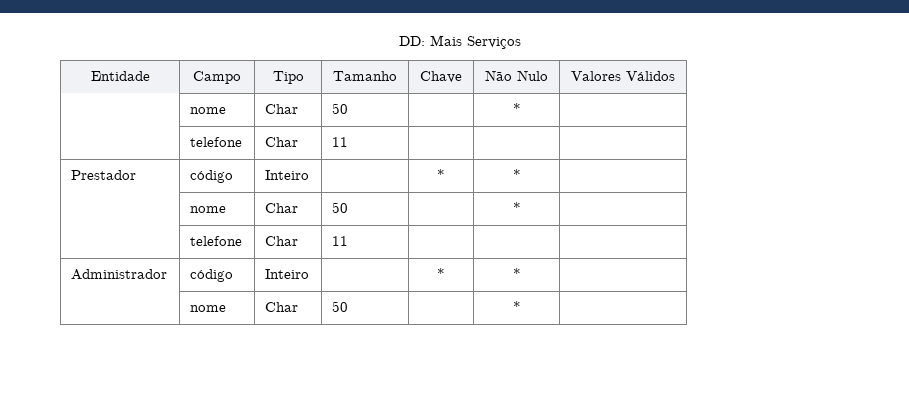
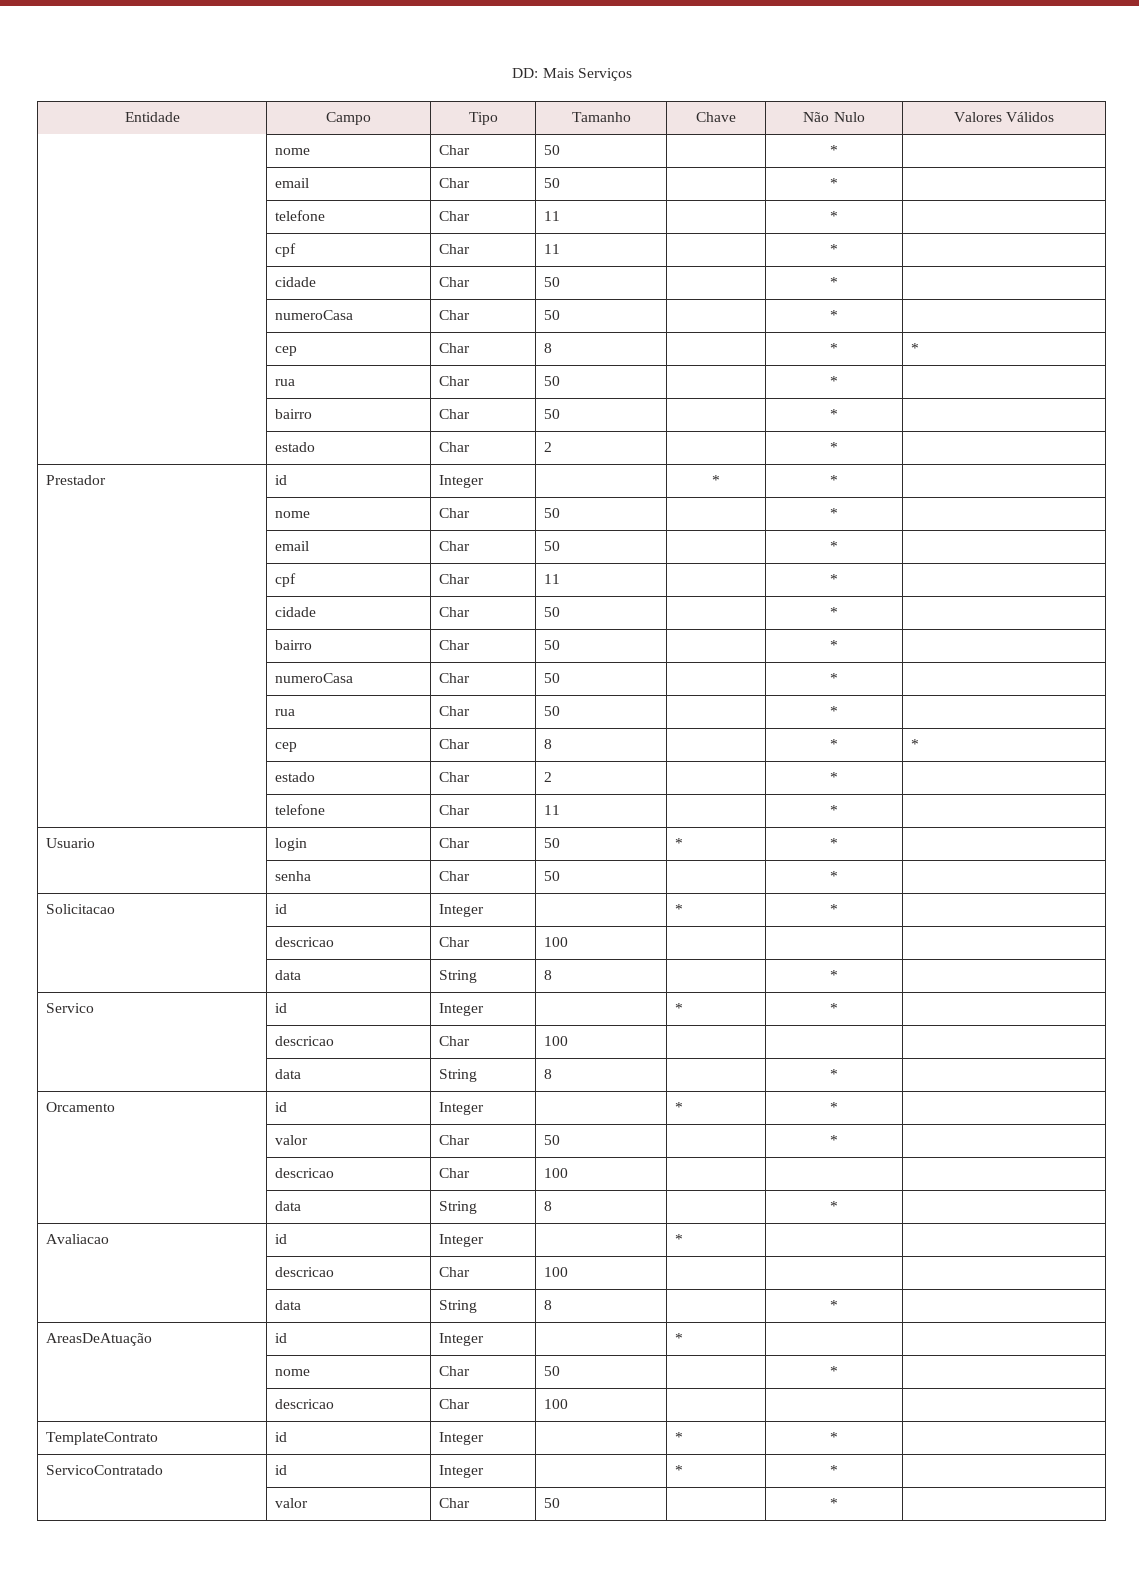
  Entidade | Campo | Tipo | Tamanho | Chave | Não Nulo | Valores Válidos
  | nome | Char | 50 | | * |
- | telefone | Char | 11 | | |
+ | email | Char | 50 | | * |
+ | telefone | Char | 11 | | * |
+ | cpf | Char | 11 | | * |
+ | cidade | Char | 50 | | * |
+ | numeroCasa | Char | 50 | | * |
+ | cep | Char | 8 | | * | *
+ | rua | Char | 50 | | * |
+ | bairro | Char | 50 | | * |
+ | estado | Char | 2 | | * |
- Prestador | código | Inteiro | | * | * |
+ Prestador | id | Integer | | * | * |
  | nome | Char | 50 | | * |
- | telefone | Char | 11 | | |
- Administrador | código | Inteiro | | * | * |
+ | email | Char | 50 | | * |
+ | cpf | Char | 11 | | * |
+ | cidade | Char | 50 | | * |
+ | bairro | Char | 50 | | * |
+ | numeroCasa | Char | 50 | | * |
+ | rua | Char | 50 | | * |
+ | cep | Char | 8 | | * | *
+ | estado | Char | 2 | | * |
+ | telefone | Char | 11 | | * |
+ Usuario | login | Char | 50 | * | * |
+ | senha | Char | 50 | | * |
+ Solicitacao | id | Integer | | * | * |
+ | descricao | Char | 100 | | |
+ | data | String | 8 | | * |
+ Servico | id | Integer | | * | * |
+ | descricao | Char | 100 | | |
+ | data | String | 8 | | * |
+ Orcamento | id | Integer | | * | * |
+ | valor | Char | 50 | | * |
+ | descricao | Char | 100 | | |
+ | data | String | 8 | | * |
+ Avaliacao | id | Integer | | * | |
+ | descricao | Char | 100 | | |
+ | data | String | 8 | | * |
+ AreasDeAtuação | id | Integer | | * | |
  | nome | Char | 50 | | * |
+ | descricao | Char | 100 | | |
+ TemplateContrato | id | Integer | | * | * |
+ ServicoContratado | id | Integer | | * | * |
+ | valor | Char | 50 | | * |

